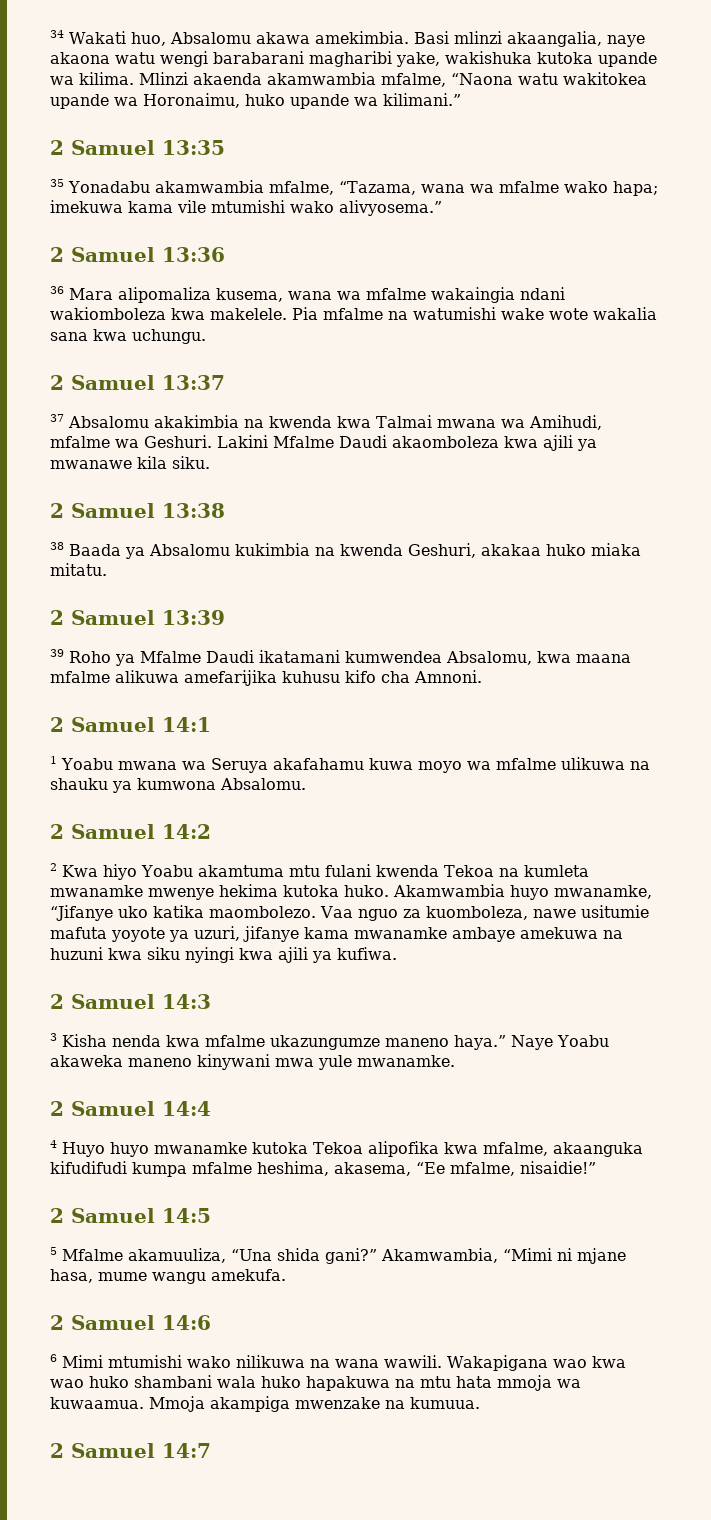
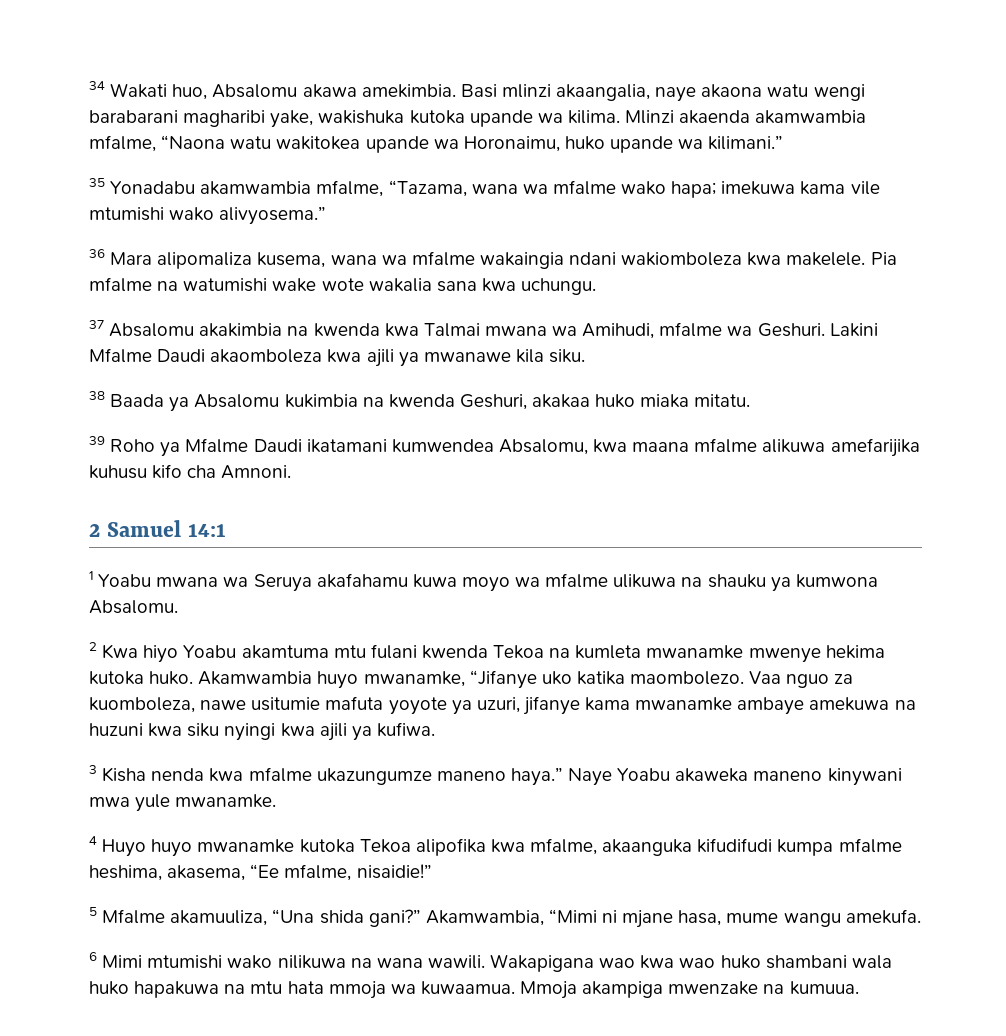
- 2 Samuel 13:35
- 2 Samuel 13:36
- 2 Samuel 13:37
- 2 Samuel 13:38
- 2 Samuel 13:39
- 2 Samuel 14:2
- 2 Samuel 14:3
- 2 Samuel 14:4
- 2 Samuel 14:5
- 2 Samuel 14:6
- 2 Samuel 14:7

